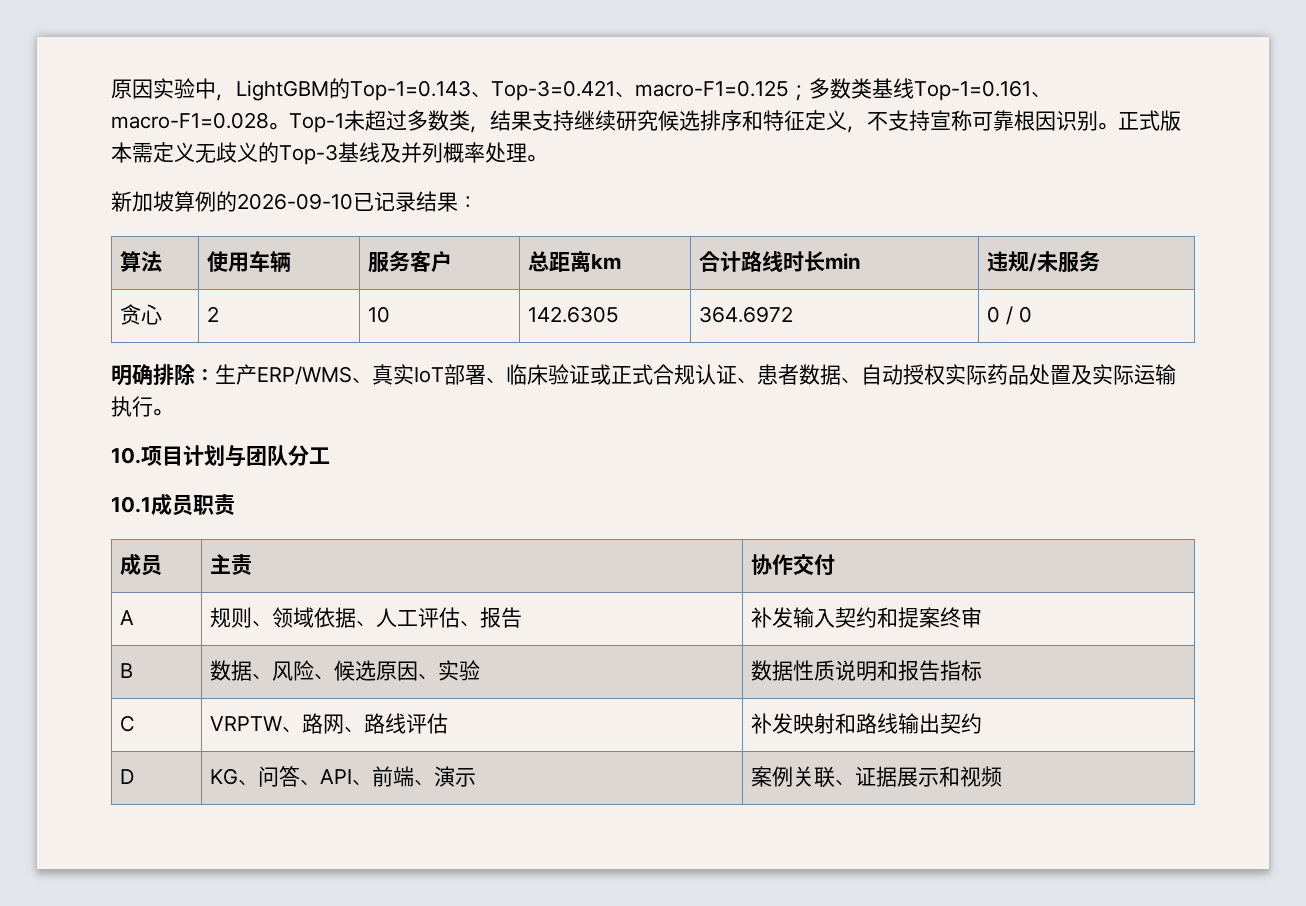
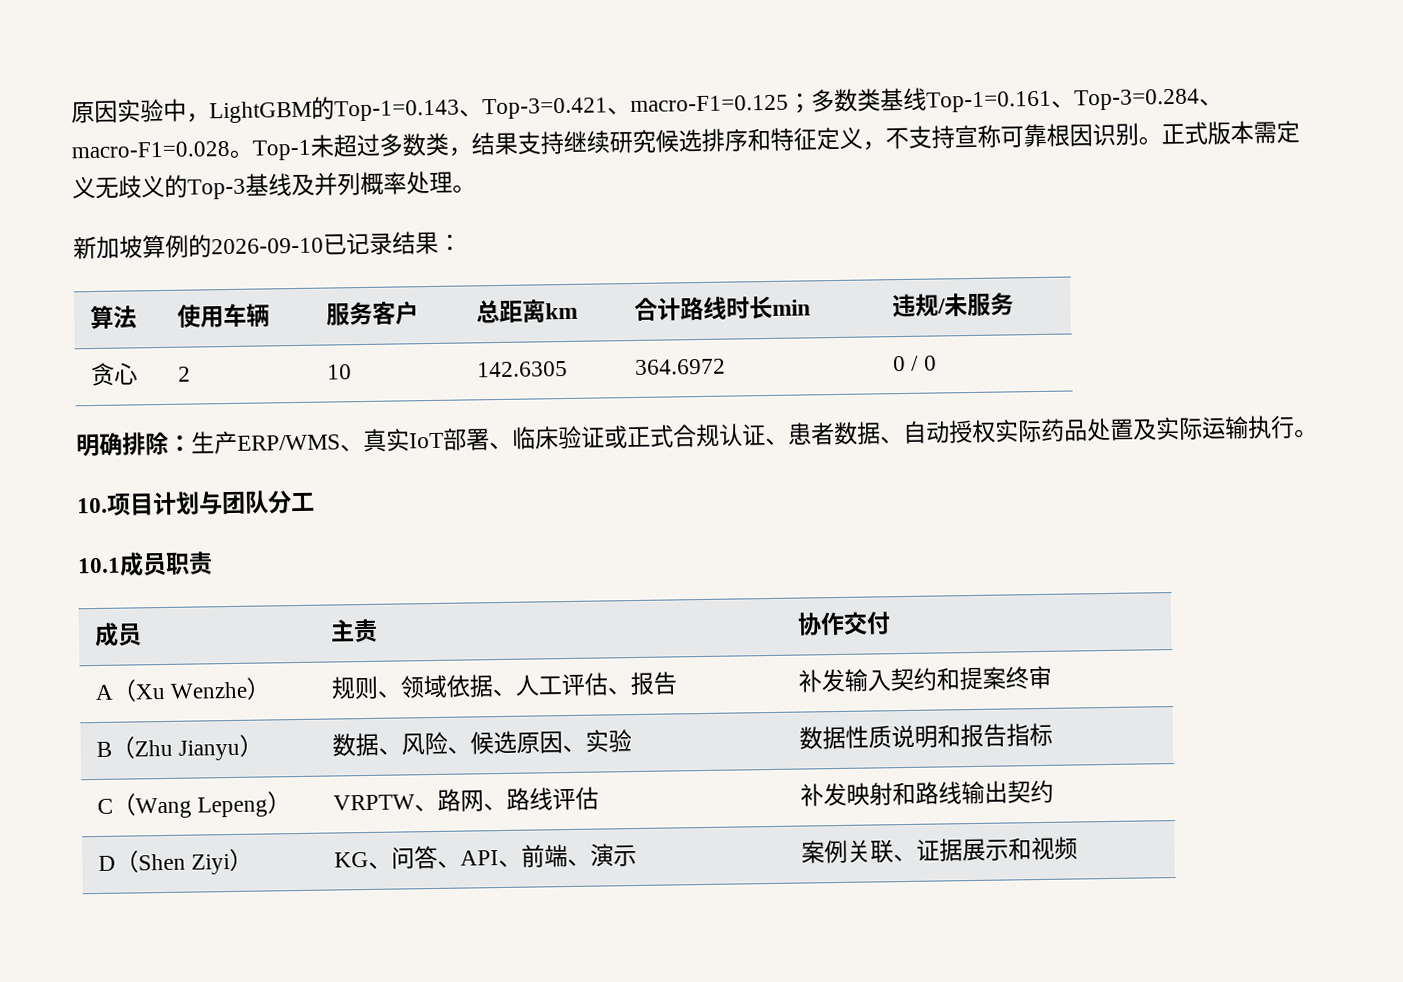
- 原因实验中，LightGBM的Top-1=0.143、Top-3=0.421、macro-F1=0.125；多数类基线Top-1=0.161、macro-F1=0.028。
+ 原因实验中，LightGBM的Top-1=0.143、Top-3=0.421、macro-F1=0.125；多数类基线Top-1=0.161、Top-3=0.284、macro-F1=0.028。
- A | 规则、领域依据、人工评估、报告 | 补发输入契约和提案终审
+ A（Xu Wenzhe） | 规则、领域依据、人工评估、报告 | 补发输入契约和提案终审
- B | 数据、风险、候选原因、实验 | 数据性质说明和报告指标
+ B（Zhu Jianyu） | 数据、风险、候选原因、实验 | 数据性质说明和报告指标
- C | VRPTW、路网、路线评估 | 补发映射和路线输出契约
+ C（Wang Lepeng） | VRPTW、路网、路线评估 | 补发映射和路线输出契约
- D | KG、问答、API、前端、演示 | 案例关联、证据展示和视频
+ D（Shen Ziyi） | KG、问答、API、前端、演示 | 案例关联、证据展示和视频

